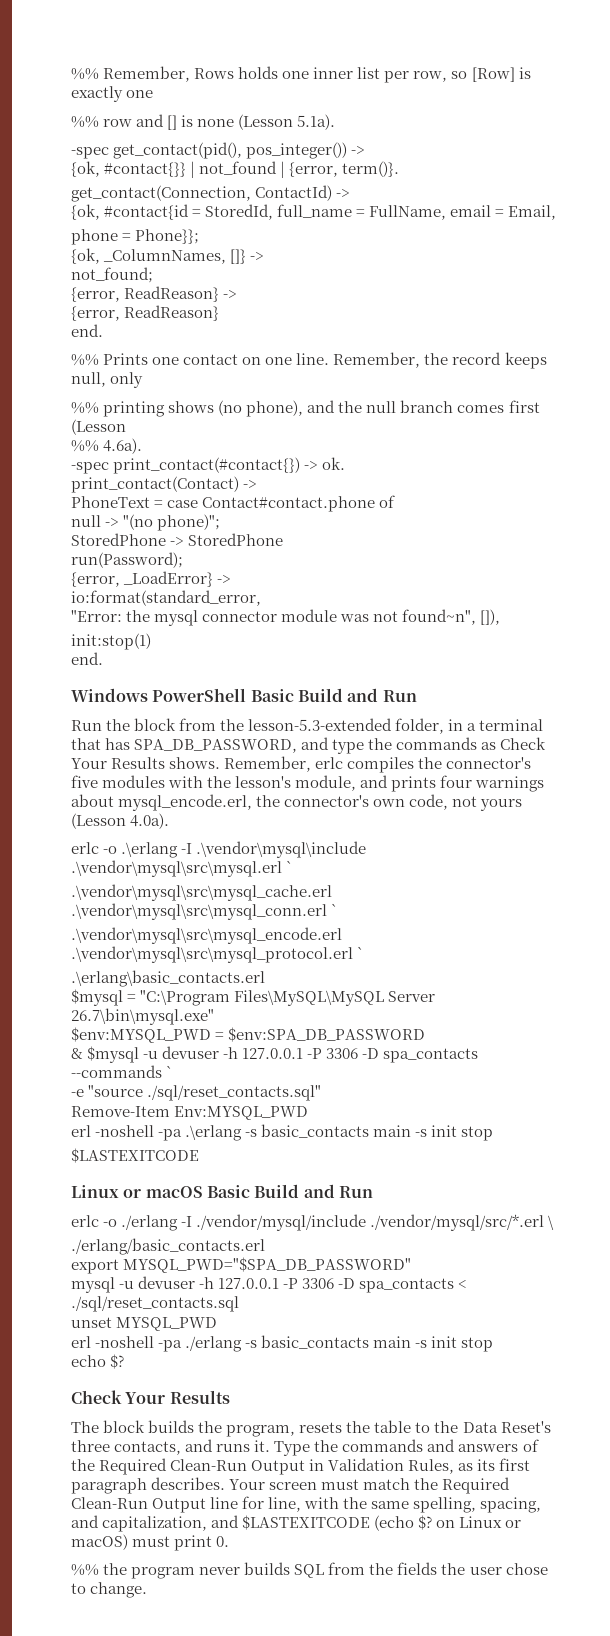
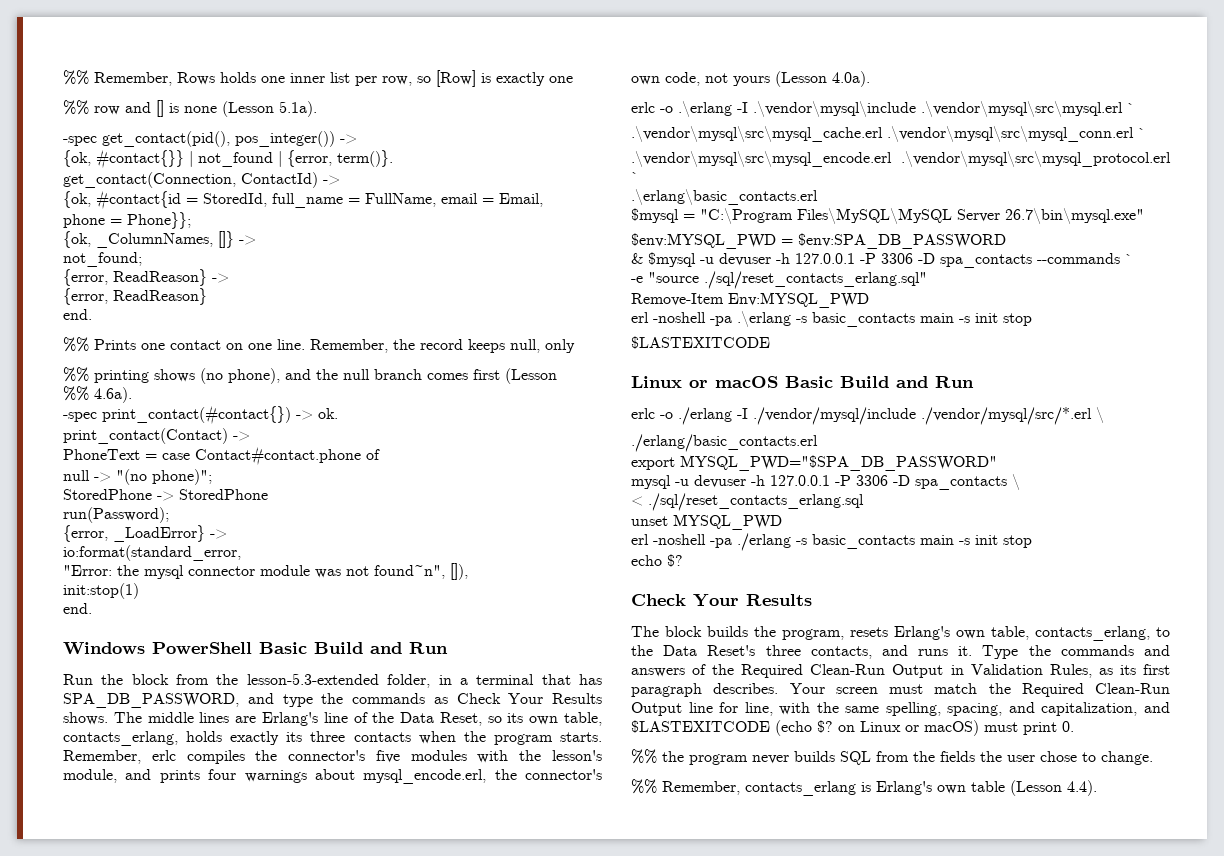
+ The middle lines are Erlang's line of the Data Reset, so its own table, contacts_erlang, holds exactly its three contacts when the program starts.
- -e "source ./sql/reset_contacts.sql"
+ -e "source ./sql/reset_contacts_erlang.sql"
- mysql -u devuser -h 127.0.0.1 -P 3306 -D spa_contacts < ./sql/reset_contacts.sql
+ mysql -u devuser -h 127.0.0.1 -P 3306 -D spa_contacts \
+ < ./sql/reset_contacts_erlang.sql
- The block builds the program, resets the table to the Data Reset's three contacts, and runs it.
+ The block builds the program, resets Erlang's own table, contacts_erlang, to the Data Reset's three contacts, and runs it.
+ %% Remember, contacts_erlang is Erlang's own table (Lesson 4.4).

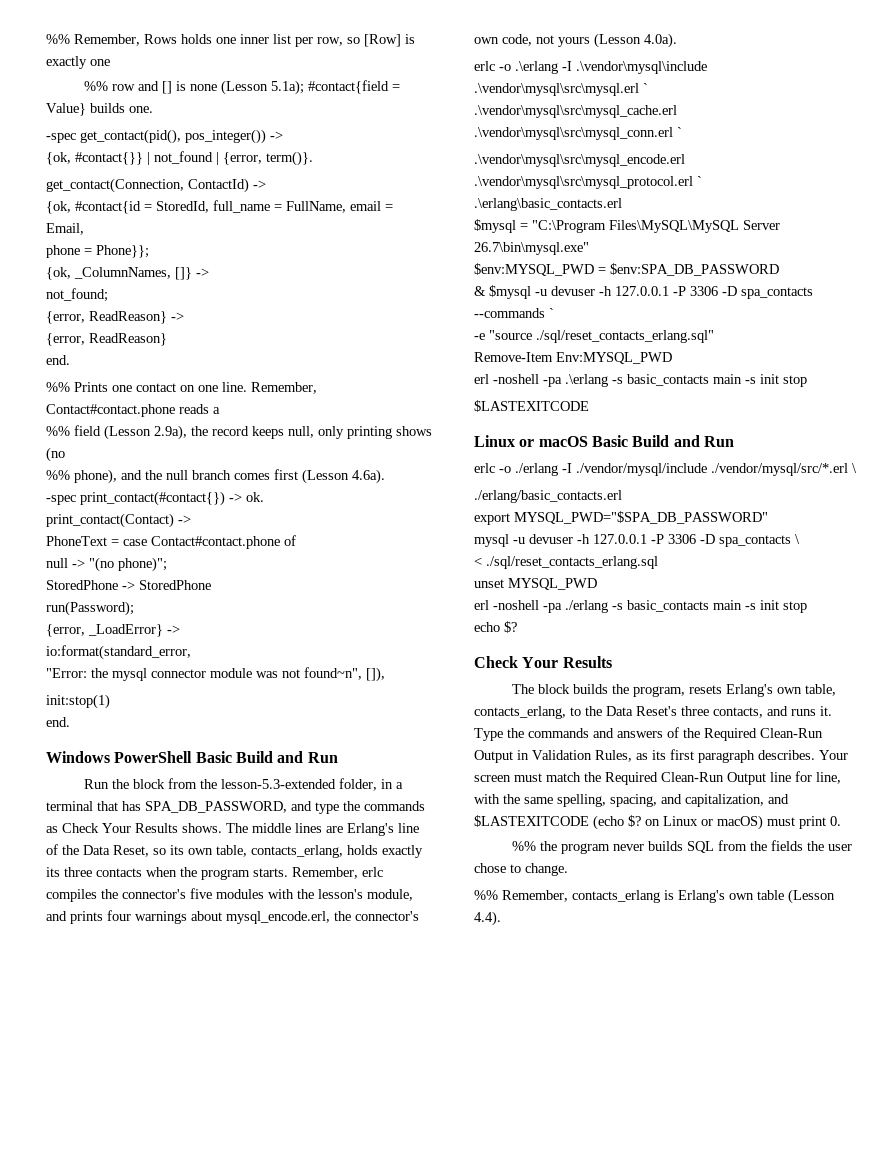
- %% row and [] is none (Lesson 5.1a).
+ %% row and [] is none (Lesson 5.1a); #contact{field = Value} builds one.
- Remember, the record keeps null, only
- %% printing shows (no phone), and the null branch comes first (Lesson
- %% 4.6a).
+ Remember, Contact#contact.phone reads a
+ %% field (Lesson 2.9a), the record keeps null, only printing shows (no
+ %% phone), and the null branch comes first (Lesson 4.6a).

